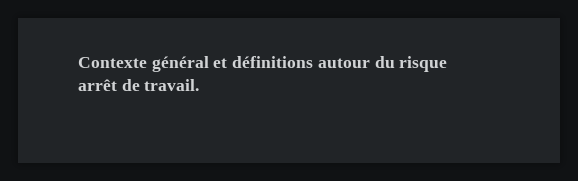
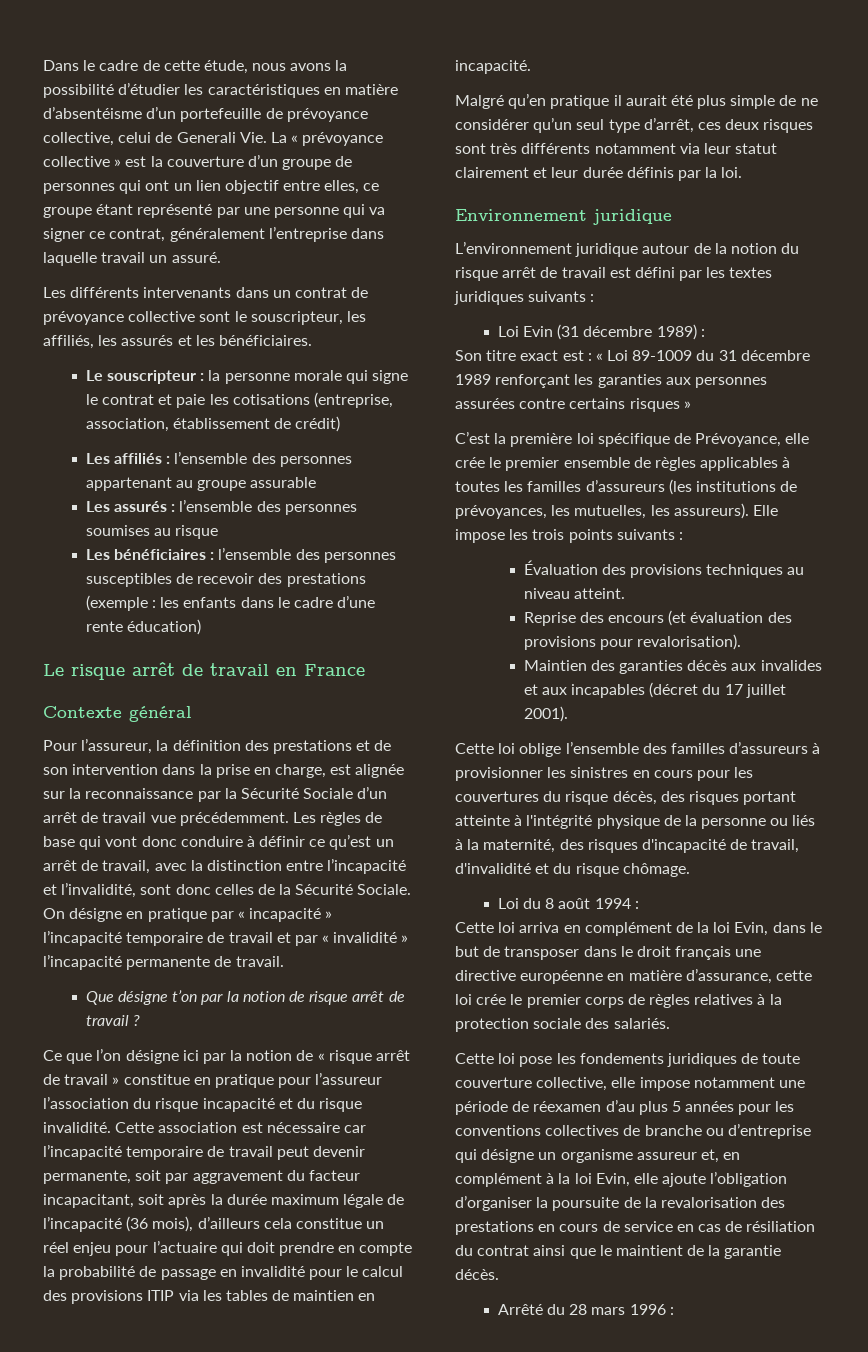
- Contexte général et définitions autour du risque arrêt de travail.
+ Dans le cadre de cette étude, nous avons la possibilité d’étudier les caractéristiques en matière d’absentéisme d’un portefeuille de prévoyance collective, celui de Generali Vie. La « prévoyance collective » est la couverture d’un groupe de personnes qui ont un lien objectif entre elles, ce groupe étant représenté par une personne qui va signer ce contrat, généralement l’entreprise dans laquelle travail un assuré.
+ Les différents intervenants dans un contrat de prévoyance collective sont le souscripteur, les affiliés, les assurés et les bénéficiaires.
+ Le souscripteur : la personne morale qui signe le contrat et paie les cotisations (entreprise, association, établissement de crédit)
+ Les affiliés : l’ensemble des personnes appartenant au groupe assurable
+ Les assurés : l’ensemble des personnes soumises au risque
+ Les bénéficiaires : l’ensemble des personnes susceptibles de recevoir des prestations (exemple : les enfants dans le cadre d’une rente éducation)
+ Le risque arrêt de travail en France
+ Contexte général
+ Pour l’assureur, la définition des prestations et de son intervention dans la prise en charge, est alignée sur la reconnaissance par la Sécurité Sociale d’un arrêt de travail vue précédemment. Les règles de base qui vont donc conduire à définir ce qu’est un arrêt de travail, avec la distinction entre l’incapacité et l’invalidité, sont donc celles de la Sécurité Sociale. On désigne en pratique par « incapacité » l’incapacité temporaire de travail et par « invalidité » l’incapacité permanente de travail.
+ Que désigne t’on par la notion de risque arrêt de travail ?
+ Ce que l’on désigne ici par la notion de « risque arrêt de travail » constitue en pratique pour l’assureur l’association du risque incapacité et du risque invalidité. Cette association est nécessaire car l’incapacité temporaire de travail peut devenir permanente, soit par aggravement du facteur incapacitant, soit après la durée maximum légale de l’incapacité (36 mois), d’ailleurs cela constitue un réel enjeu pour l’actuaire qui doit prendre en compte la probabilité de passage en invalidité pour le calcul des provisions ITIP via les tables de maintien en incapacité.
+ Malgré qu’en pratique il aurait été plus simple de ne considérer qu’un seul type d’arrêt, ces deux risques sont très différents notamment via leur statut clairement et leur durée définis par la loi.
+ Environnement juridique
+ L’environnement juridique autour de la notion du risque arrêt de travail est défini par les textes juridiques suivants :
+ Loi Evin (31 décembre 1989) :
+ Son titre exact est : « Loi 89-1009 du 31 décembre 1989 renforçant les garanties aux personnes assurées contre certains risques »
+ C’est la première loi spécifique de Prévoyance, elle crée le premier ensemble de règles applicables à toutes les familles d’assureurs (les institutions de prévoyances, les mutuelles, les assureurs). Elle impose les trois points suivants :
+ Évaluation des provisions techniques au niveau atteint.
+ Reprise des encours (et évaluation des provisions pour revalorisation).
+ Maintien des garanties décès aux invalides et aux incapables (décret du 17 juillet 2001).
+ Cette loi oblige l’ensemble des familles d’assureurs à provisionner les sinistres en cours pour les couvertures du risque décès, des risques portant atteinte à l'intégrité physique de la personne ou liés à la maternité, des risques d'incapacité de travail, d'invalidité et du risque chômage.
+ Loi du 8 août 1994 :
+ Cette loi arriva en complément de la loi Evin, dans le but de transposer dans le droit français une directive européenne en matière d’assurance, cette loi crée le premier corps de règles relatives à la protection sociale des salariés.
+ Cette loi pose les fondements juridiques de toute couverture collective, elle impose notamment une période de réexamen d’au plus 5 années pour les conventions collectives de branche ou d’entreprise qui désigne un organisme assureur et, en complément à la loi Evin, elle ajoute l’obligation d’organiser la poursuite de la revalorisation des prestations en cours de service en cas de résiliation du contrat ainsi que le maintient de la garantie décès.
+ Arrêté du 28 mars 1996 :

